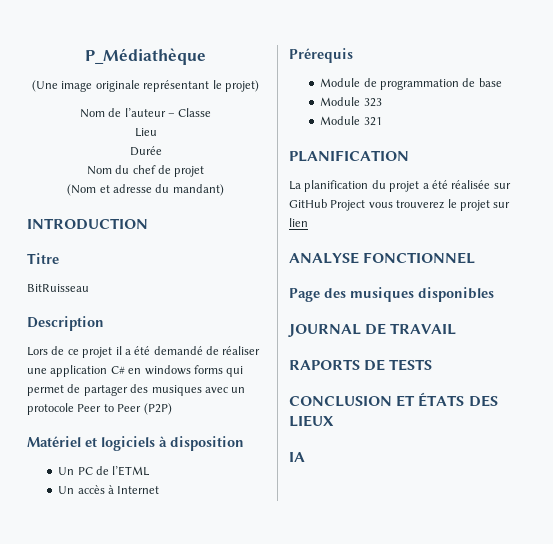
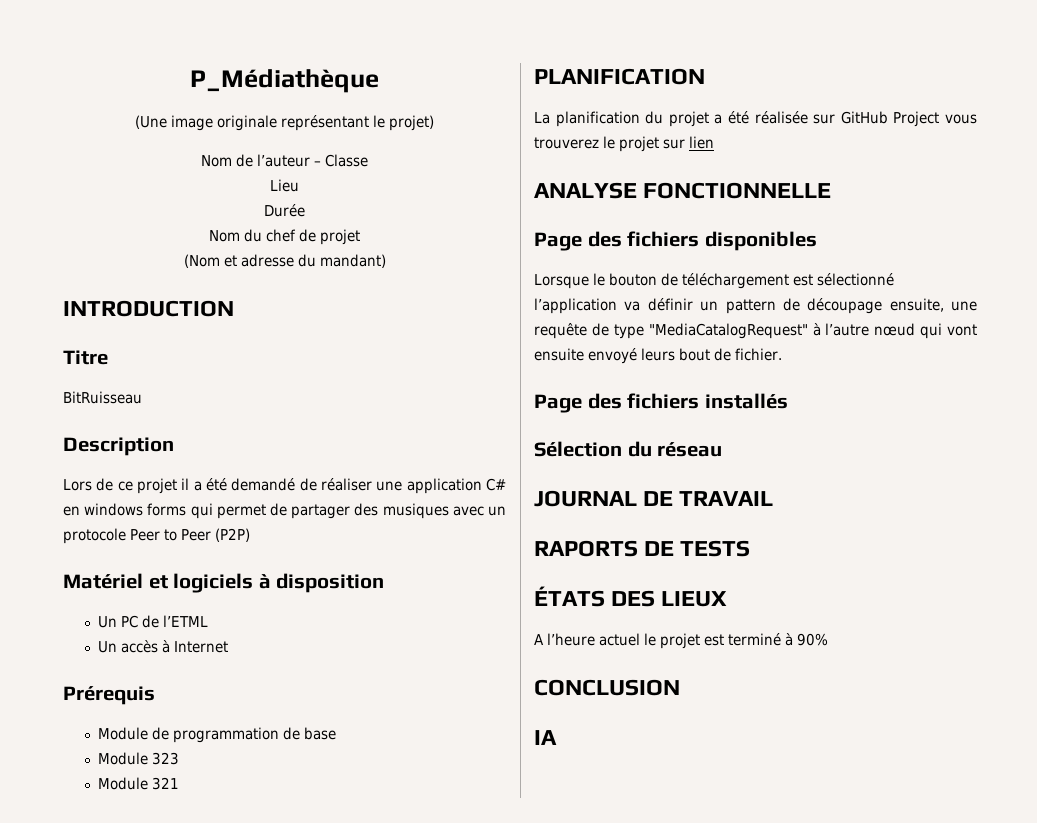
- ANALYSE FONCTIONNEL
- Page des musiques disponibles
+ ANALYSE FONCTIONNELLE
+ Page des fichiers disponibles
+ Lorsque le bouton de téléchargement est sélectionné l’application va définir un pattern de découpage ensuite, une requête de type "MediaCatalogRequest" à l’autre nœud qui vont ensuite envoyé leurs bout de fichier.
+ Page des fichiers installés
+ Sélection du réseau
- CONCLUSION ET ÉTATS DES LIEUX
+ ÉTATS DES LIEUX
+ A l’heure actuel le projet est terminé à 90%
+ CONCLUSION

